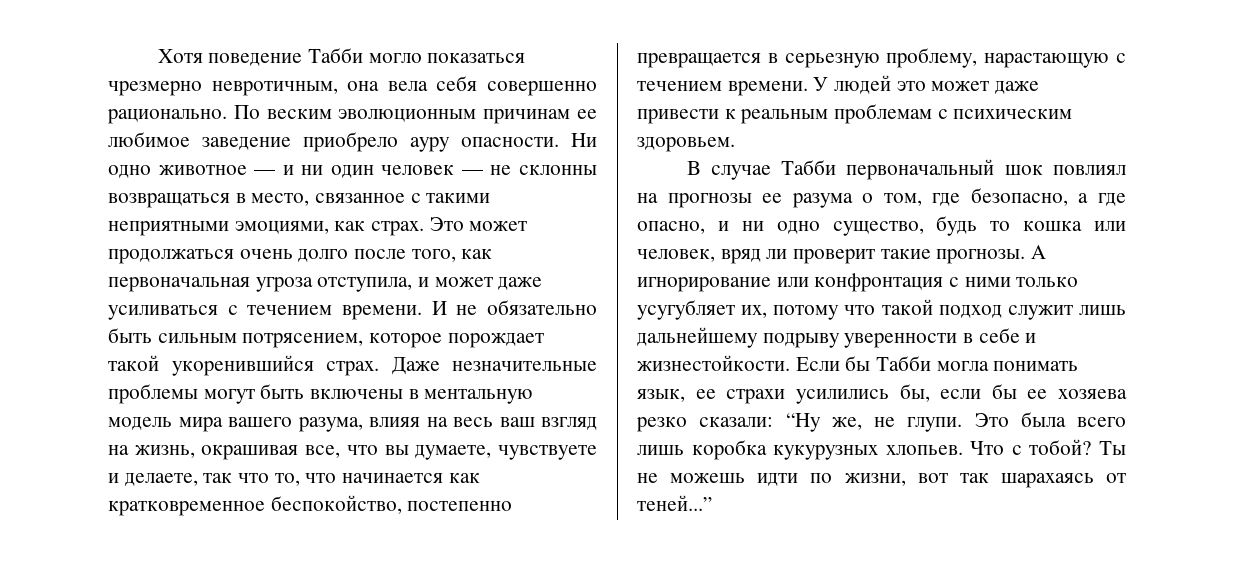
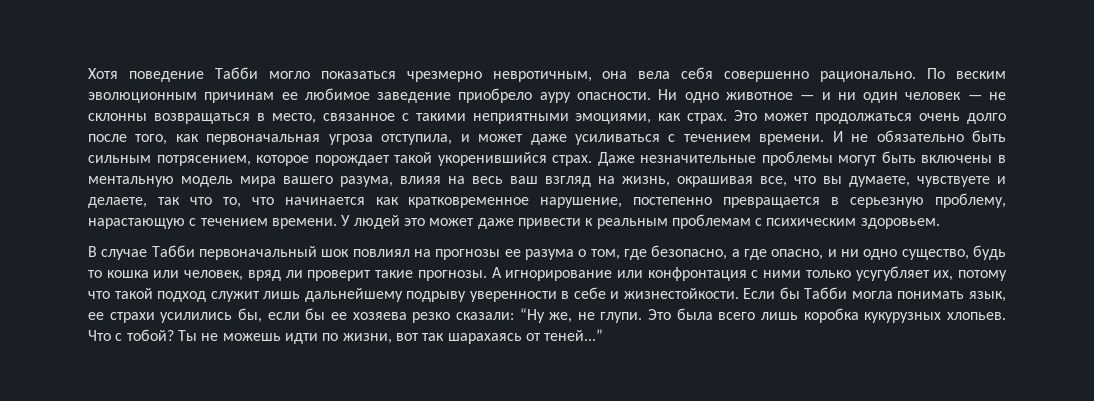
- Даже незначительные проблемы могут быть включены в ментальную модель мира вашего разума, влияя на весь ваш взгляд на жизнь, окрашивая все, что вы думаете, чувствуете и делаете, так что то, что начинается как кратковременное беспокойство, постепенно превращается в серьезную проблему, нарастающую с течением времени.
+ Даже незначительные проблемы могут быть включены в ментальную модель мира вашего разума, влияя на весь ваш взгляд на жизнь, окрашивая все, что вы думаете, чувствуете и делаете, так что то, что начинается как кратковременное нарушение, постепенно превращается в серьезную проблему, нарастающую с течением времени.

